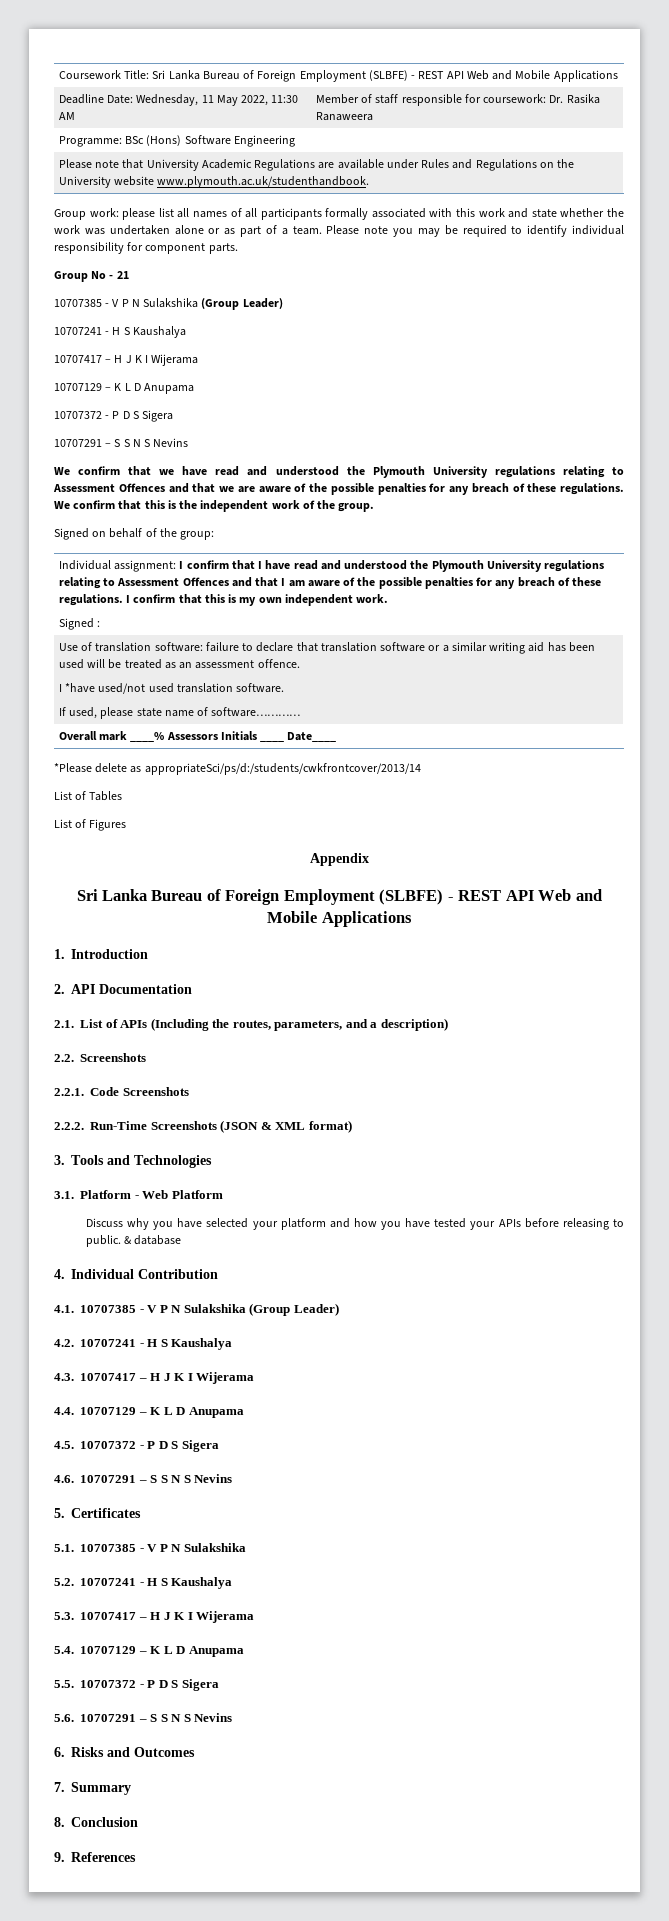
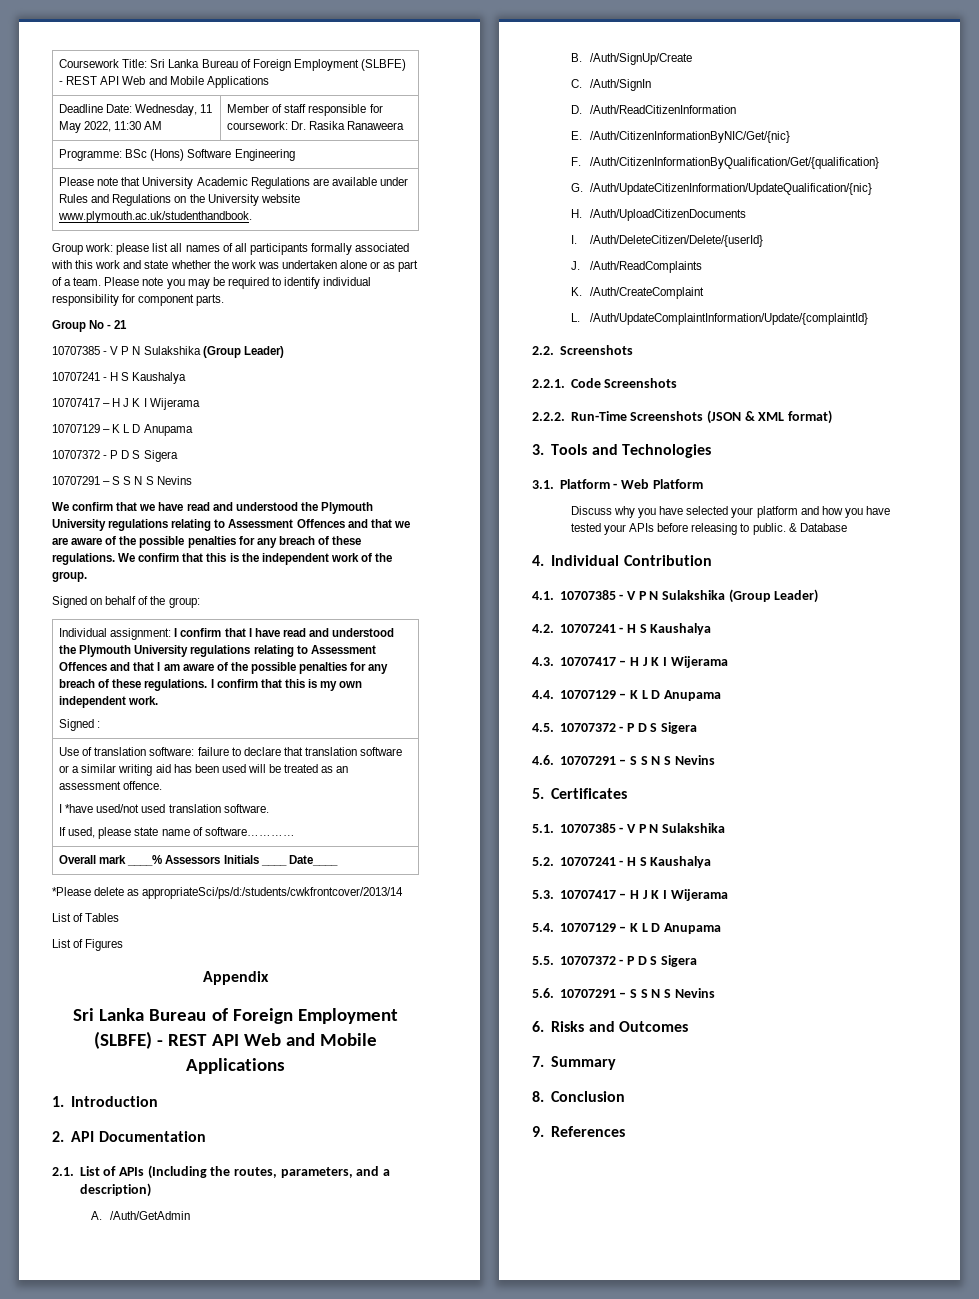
+ A. /Auth/GetAdmin
+ B. /Auth/SignUp/Create
+ C. /Auth/SignIn
+ D. /Auth/ReadCitizenInformation
+ E. /Auth/CitizenInformationByNIC/Get/{nic}
+ F. /Auth/CitizenInformationByQualification/Get/{qualification}
+ G. /Auth/UpdateCitizenInformation/UpdateQualification/{nic}
+ H. /Auth/UploadCitizenDocuments
+ I. /Auth/DeleteCitizen/Delete/{userId}
+ J. /Auth/ReadComplaints
+ K. /Auth/CreateComplaint
+ L. /Auth/UpdateComplaintInformation/Update/{complaintId}
- & database
+ & Database

